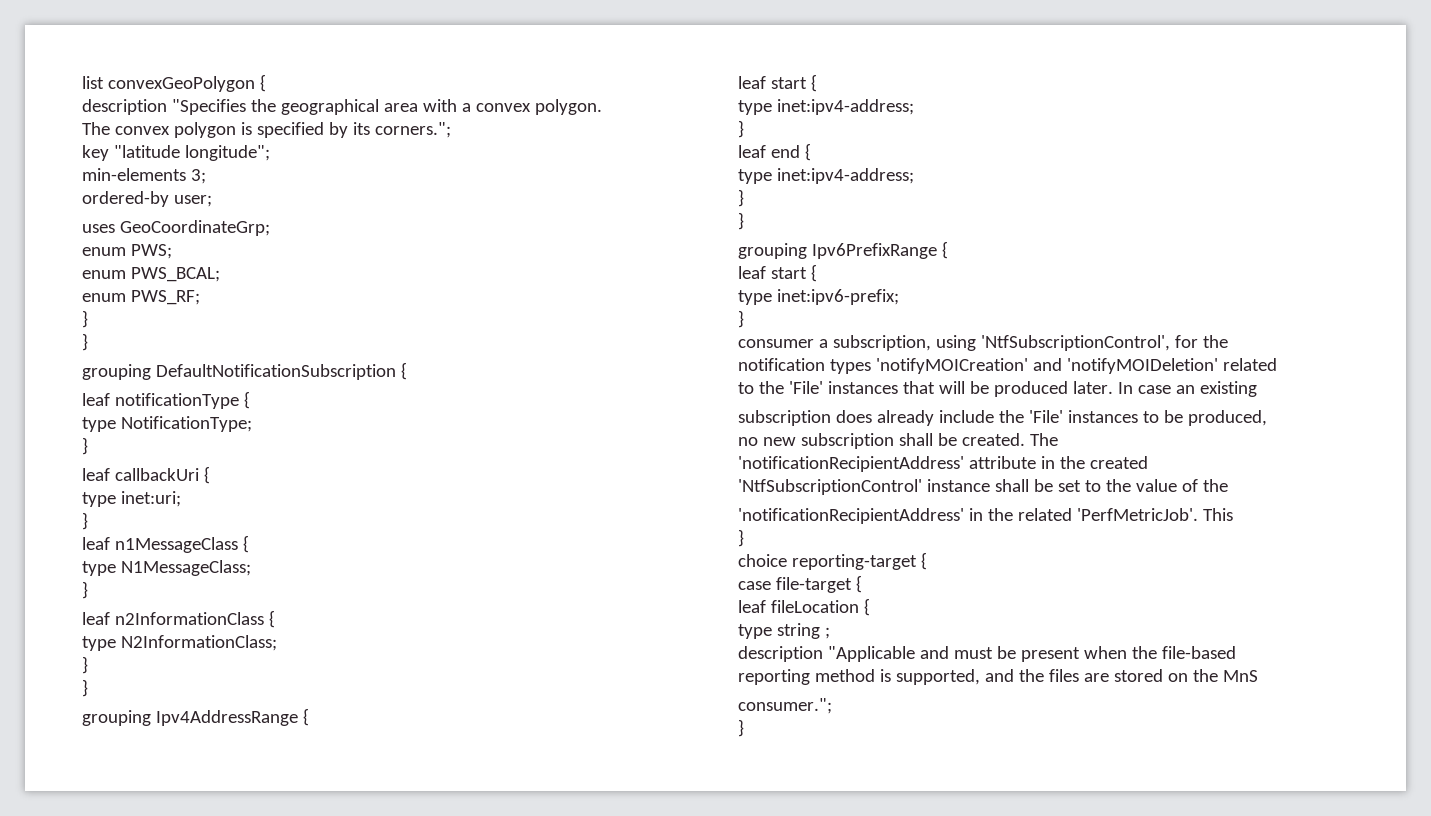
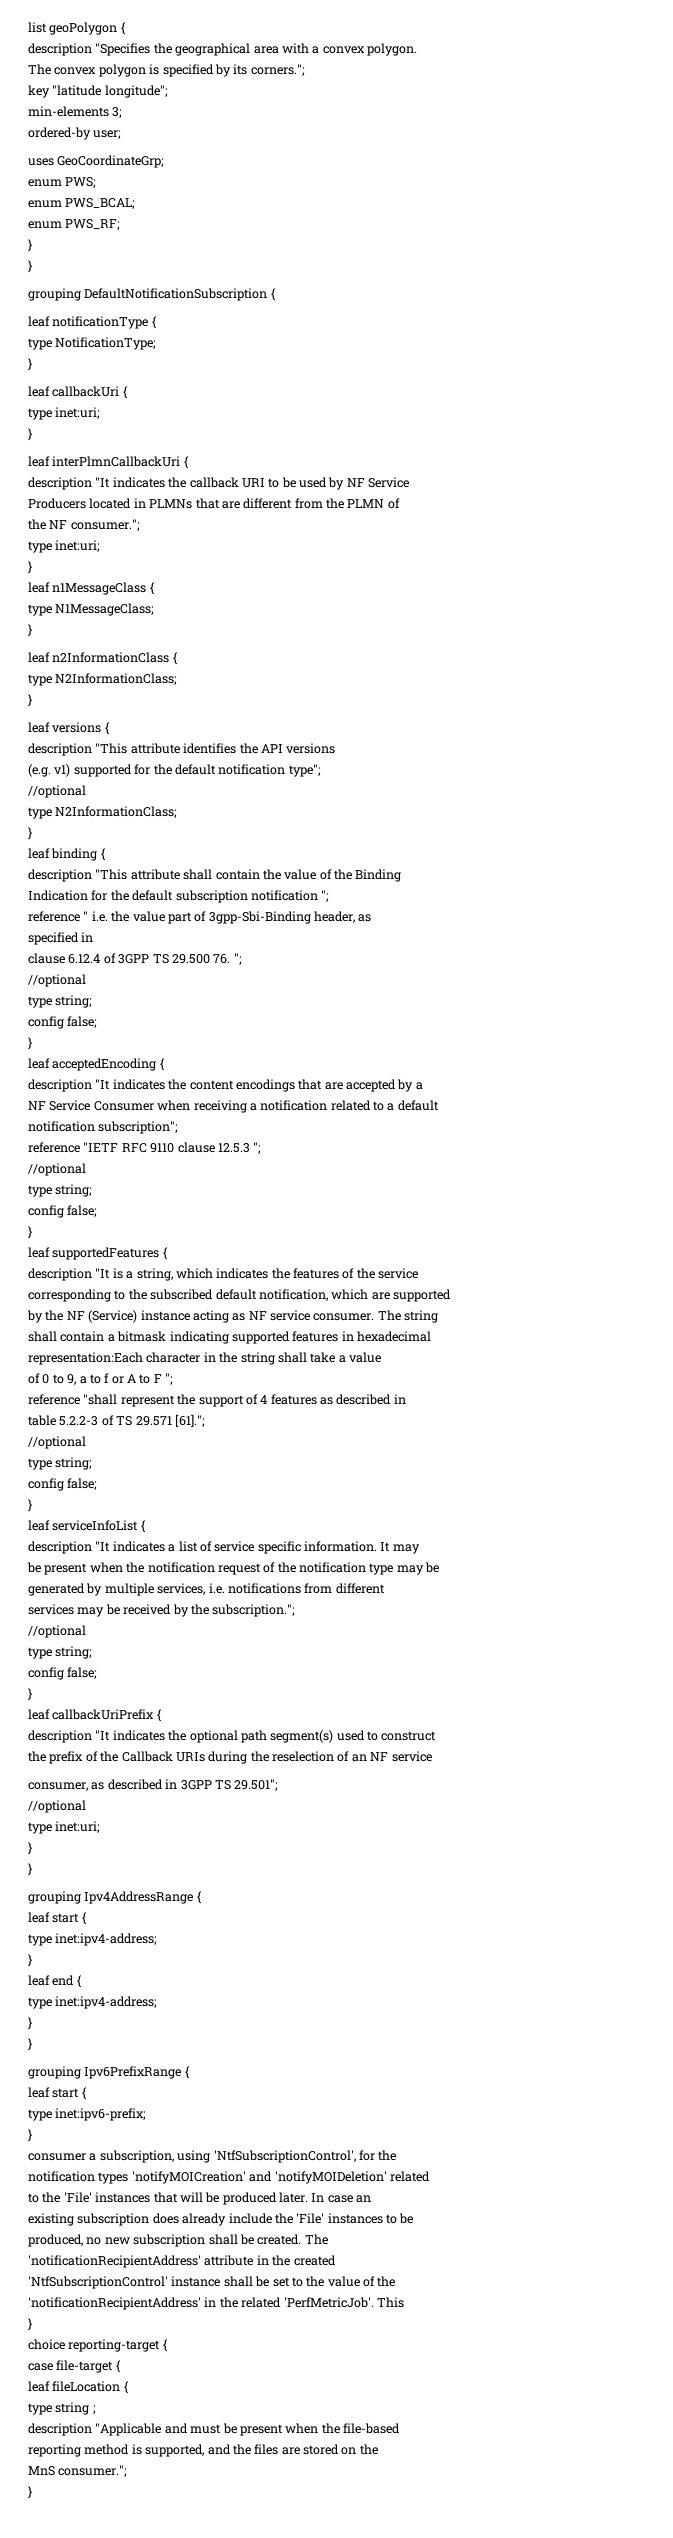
- list convexGeoPolygon {
+ list geoPolygon {
+ leaf interPlmnCallbackUri {
+ description "It indicates the callback URI to be used by NF Service
+ Producers located in PLMNs that are different from the PLMN of
+ the NF consumer.";
+ type inet:uri;
+ }
+ leaf versions {
+ description "This attribute identifies the API versions
+ (e.g. v1) supported for the default notification type";
+ //optional
+ type N2InformationClass;
+ }
+ leaf binding {
+ description "This attribute shall contain the value of the Binding
+ Indication for the default subscription notification ";
+ reference " i.e. the value part of 3gpp-Sbi-Binding header, as
+ specified in
+ clause 6.12.4 of 3GPP TS 29.500 76. ";
+ //optional
+ type string;
+ config false;
+ }
+ leaf acceptedEncoding {
+ description "It indicates the content encodings that are accepted by a
+ NF Service Consumer when receiving a notification related to a default
+ notification subscription";
+ reference "IETF RFC 9110 clause 12.5.3 ";
+ //optional
+ type string;
+ config false;
+ }
+ leaf supportedFeatures {
+ description "It is a string, which indicates the features of the service
+ corresponding to the subscribed default notification, which are supported
+ by the NF (Service) instance acting as NF service consumer. The string
+ shall contain a bitmask indicating supported features in hexadecimal
+ representation:Each character in the string shall take a value
+ of 0 to 9, a to f or A to F ";
+ reference "shall represent the support of 4 features as described in
+ table 5.2.2-3 of TS 29.571 [61].";
+ //optional
+ type string;
+ config false;
+ }
+ leaf serviceInfoList {
+ description "It indicates a list of service specific information. It may
+ be present when the notification request of the notification type may be
+ generated by multiple services, i.e. notifications from different
+ services may be received by the subscription.";
+ //optional
+ type string;
+ config false;
+ }
+ leaf callbackUriPrefix {
+ description "It indicates the optional path segment(s) used to construct
+ the prefix of the Callback URIs during the reselection of an NF service
+ consumer, as described in 3GPP TS 29.501";
+ //optional
+ type inet:uri;
+ }
- In case an existing
- subscription does already include the 'File' instances to be produced,
- no new subscription shall be created.
+ In case an
+ existing subscription does already include the 'File' instances to be
+ produced, no new subscription shall be created.
- reporting method is supported, and the files are stored on the MnS
- consumer.";
+ reporting method is supported, and the files are stored on the
+ MnS consumer.";

